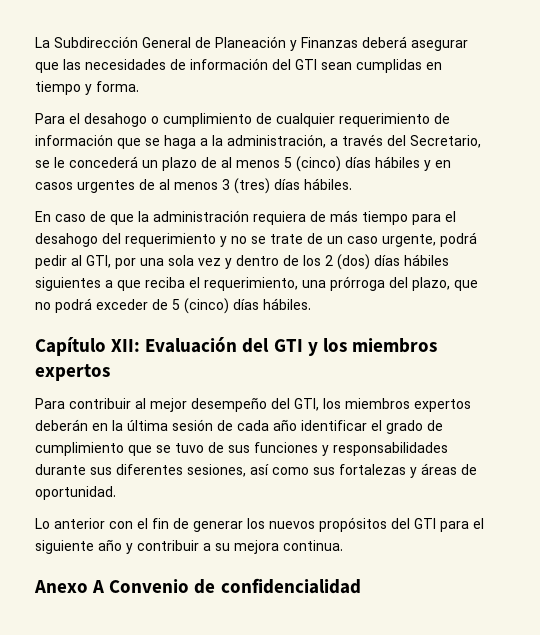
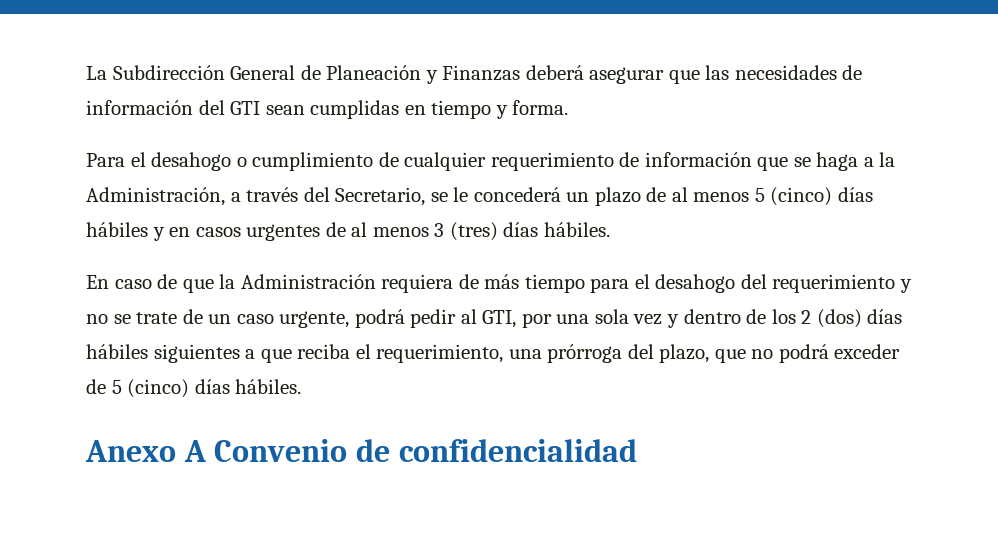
- Para el desahogo o cumplimiento de cualquier requerimiento de información que se haga a la administración, a través del Secretario, se le concederá un plazo de al menos 5 (cinco) días hábiles y en casos urgentes de al menos 3 (tres) días hábiles.
+ Para el desahogo o cumplimiento de cualquier requerimiento de información que se haga a la Administración, a través del Secretario, se le concederá un plazo de al menos 5 (cinco) días hábiles y en casos urgentes de al menos 3 (tres) días hábiles.
- En caso de que la administración requiera de más tiempo para el desahogo del requerimiento y no se trate de un caso urgente, podrá pedir al GTI, por una sola vez y dentro de los 2 (dos) días hábiles siguientes a que reciba el requerimiento, una prórroga del plazo, que no podrá exceder de 5 (cinco) días hábiles.
+ En caso de que la Administración requiera de más tiempo para el desahogo del requerimiento y no se trate de un caso urgente, podrá pedir al GTI, por una sola vez y dentro de los 2 (dos) días hábiles siguientes a que reciba el requerimiento, una prórroga del plazo, que no podrá exceder de 5 (cinco) días hábiles.
- Capítulo XII: Evaluación del GTI y los miembros expertos
- Para contribuir al mejor desempeño del GTI, los miembros expertos deberán en la última sesión de cada año identificar el grado de cumplimiento que se tuvo de sus funciones y responsabilidades durante sus diferentes sesiones, así como sus fortalezas y áreas de oportunidad.
- Lo anterior con el fin de generar los nuevos propósitos del GTI para el siguiente año y contribuir a su mejora continua.

